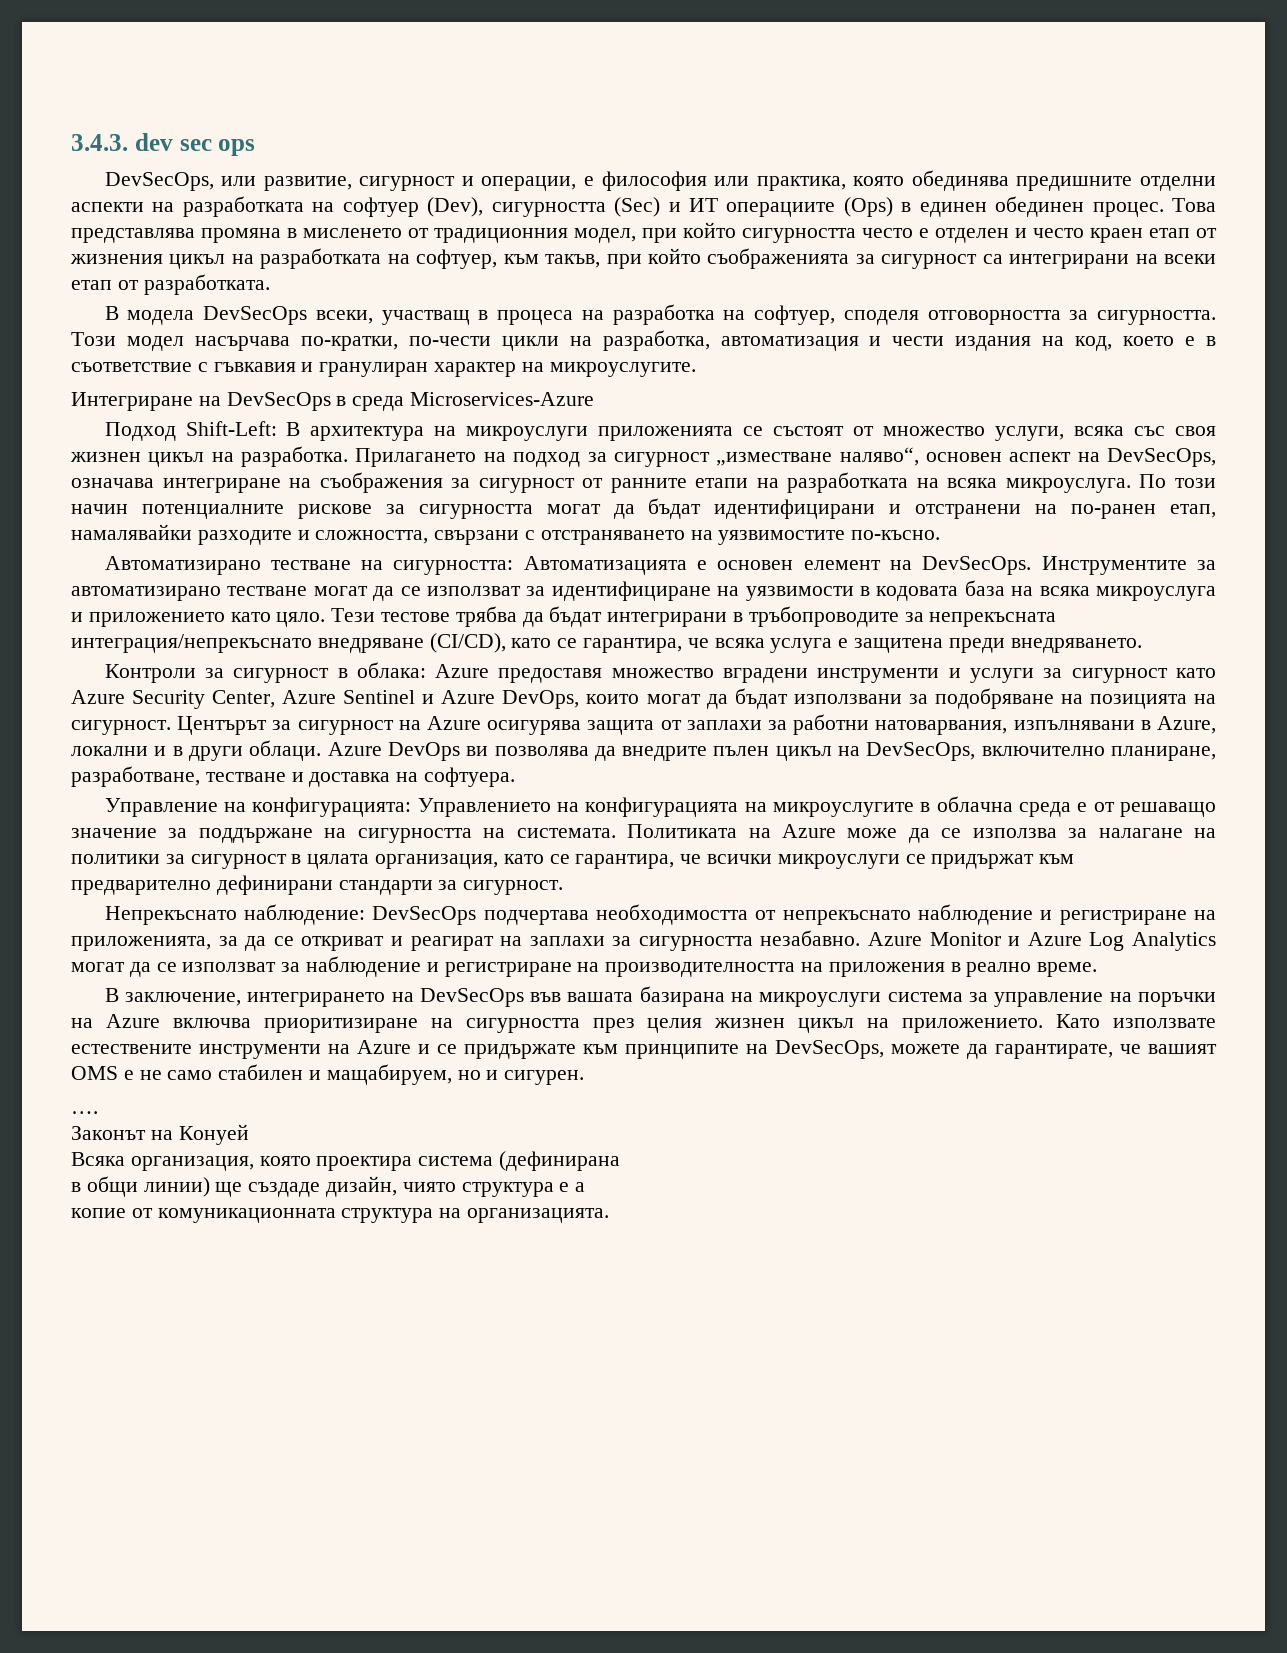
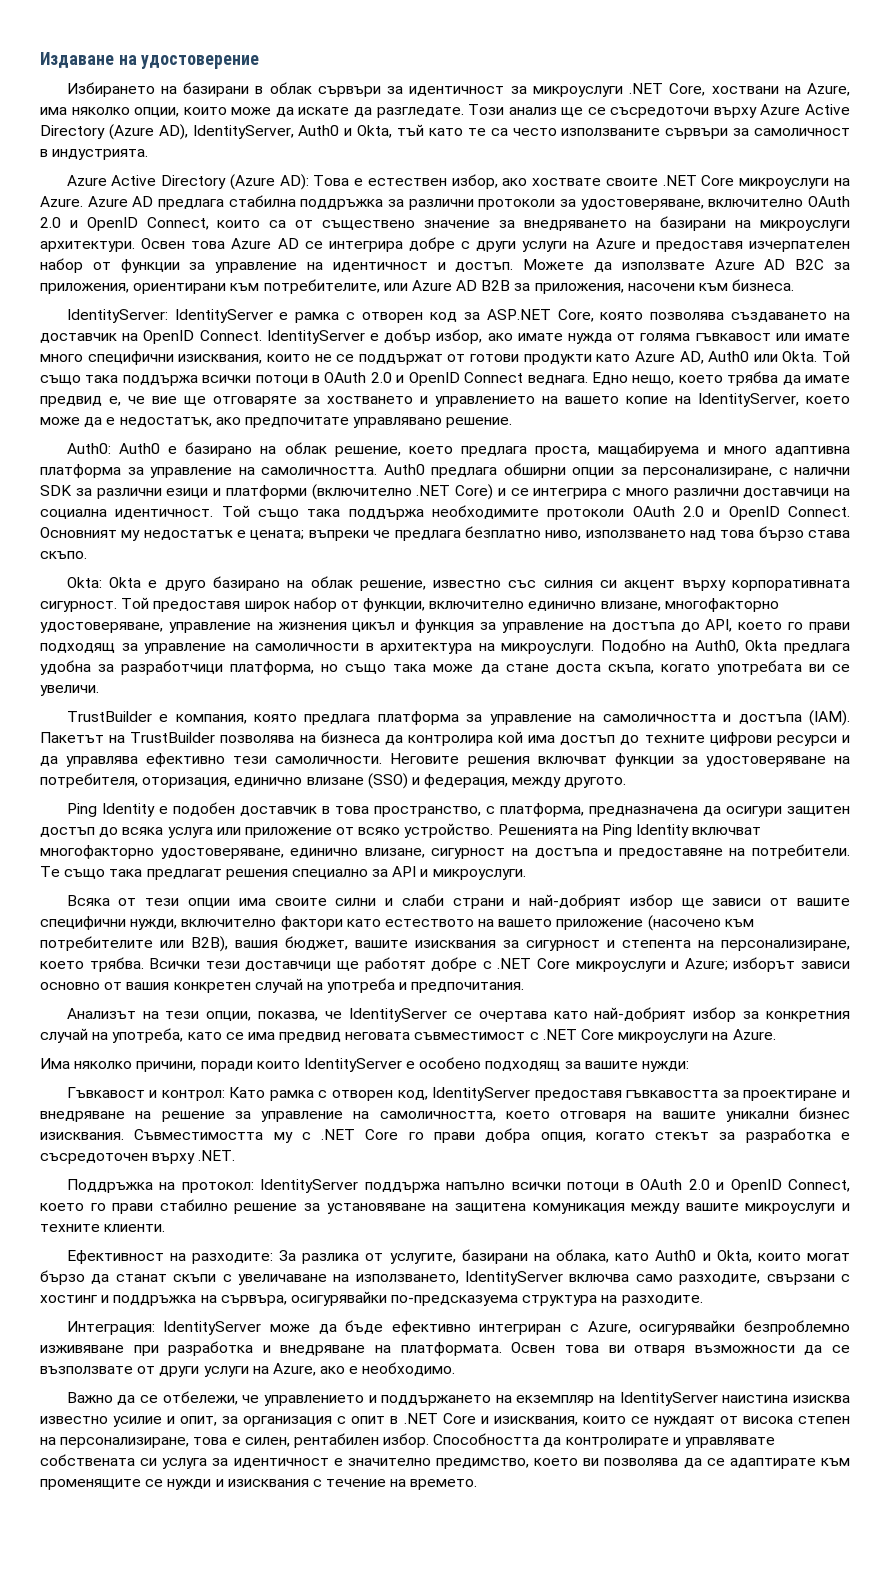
- 3.4.3. dev sec ops
- DevSecOps, или развитие, сигурност и операции, е философия или практика, която обединява предишните отделни аспекти на разработката на софтуер (Dev), сигурността (Sec) и ИТ операциите (Ops) в единен обединен процес. Това представлява промяна в мисленето от традиционния модел, при който сигурността често е отделен и често краен етап от жизнения цикъл на разработката на софтуер, към такъв, при който съображенията за сигурност са интегрирани на всеки етап от разработката.
- В модела DevSecOps всеки, участващ в процеса на разработка на софтуер, споделя отговорността за сигурността. Този модел насърчава по-кратки, по-чести цикли на разработка, автоматизация и чести издания на код, което е в съответствие с гъвкавия и гранулиран характер на микроуслугите.
- Интегриране на DevSecOps в среда Microservices-Azure
- Подход Shift-Left: В архитектура на микроуслуги приложенията се състоят от множество услуги, всяка със своя жизнен цикъл на разработка. Прилагането на подход за сигурност „изместване наляво“, основен аспект на DevSecOps, означава интегриране на съображения за сигурност от ранните етапи на разработката на всяка микроуслуга. По този начин потенциалните рискове за сигурността могат да бъдат идентифицирани и отстранени на по-ранен етап, намалявайки разходите и сложността, свързани с отстраняването на уязвимостите по-късно.
- Автоматизирано тестване на сигурността: Автоматизацията е основен елемент на DevSecOps. Инструментите за автоматизирано тестване могат да се използват за идентифициране на уязвимости в кодовата база на всяка микроуслуга и приложението като цяло. Тези тестове трябва да бъдат интегрирани в тръбопроводите за непрекъсната интеграция/непрекъснато внедряване (CI/CD), като се гарантира, че всяка услуга е защитена преди внедряването.
- Контроли за сигурност в облака: Azure предоставя множество вградени инструменти и услуги за сигурност като Azure Security Center, Azure Sentinel и Azure DevOps, които могат да бъдат използвани за подобряване на позицията на сигурност. Центърът за сигурност на Azure осигурява защита от заплахи за работни натоварвания, изпълнявани в Azure, локални и в други облаци. Azure DevOps ви позволява да внедрите пълен цикъл на DevSecOps, включително планиране, разработване, тестване и доставка на софтуера.
- Управление на конфигурацията: Управлението на конфигурацията на микроуслугите в облачна среда е от решаващо значение за поддържане на сигурността на системата. Политиката на Azure може да се използва за налагане на политики за сигурност в цялата организация, като се гарантира, че всички микроуслуги се придържат към предварително дефинирани стандарти за сигурност.
- Непрекъснато наблюдение: DevSecOps подчертава необходимостта от непрекъснато наблюдение и регистриране на приложенията, за да се откриват и реагират на заплахи за сигурността незабавно. Azure Monitor и Azure Log Analytics могат да се използват за наблюдение и регистриране на производителността на приложения в реално време.
- В заключение, интегрирането на DevSecOps във вашата базирана на микроуслуги система за управление на поръчки на Azure включва приоритизиране на сигурността през целия жизнен цикъл на приложението. Като използвате естествените инструменти на Azure и се придържате към принципите на DevSecOps, можете да гарантирате, че вашият OMS е не само стабилен и мащабируем, но и сигурен.
- ….
- Законът на Конуей
- Всяка организация, която проектира система (дефинирана
- в общи линии) ще създаде дизайн, чиято структура е a
- копие от комуникационната структура на организацията.
+ Издаване на удостоверение
+ Избирането на базирани в облак сървъри за идентичност за микроуслуги .NET Core, хоствани на Azure, има няколко опции, които може да искате да разгледате. Този анализ ще се съсредоточи върху Azure Active Directory (Azure AD), IdentityServer, Auth0 и Okta, тъй като те са често използваните сървъри за самоличност в индустрията.
+ Azure Active Directory (Azure AD): Това е естествен избор, ако хоствате своите .NET Core микроуслуги на Azure. Azure AD предлага стабилна поддръжка за различни протоколи за удостоверяване, включително OAuth 2.0 и OpenID Connect, които са от съществено значение за внедряването на базирани на микроуслуги архитектури. Освен това Azure AD се интегрира добре с други услуги на Azure и предоставя изчерпателен набор от функции за управление на идентичност и достъп. Можете да използвате Azure AD B2C за приложения, ориентирани към потребителите, или Azure AD B2B за приложения, насочени към бизнеса.
+ IdentityServer: IdentityServer е рамка с отворен код за ASP.NET Core, която позволява създаването на доставчик на OpenID Connect. IdentityServer е добър избор, ако имате нужда от голяма гъвкавост или имате много специфични изисквания, които не се поддържат от готови продукти като Azure AD, Auth0 или Okta. Той също така поддържа всички потоци в OAuth 2.0 и OpenID Connect веднага. Едно нещо, което трябва да имате предвид е, че вие ще отговаряте за хостването и управлението на вашето копие на IdentityServer, което може да е недостатък, ако предпочитате управлявано решение.
+ Auth0: Auth0 е базирано на облак решение, което предлага проста, мащабируема и много адаптивна платформа за управление на самоличността. Auth0 предлага обширни опции за персонализиране, с налични SDK за различни езици и платформи (включително .NET Core) и се интегрира с много различни доставчици на социална идентичност. Той също така поддържа необходимите протоколи OAuth 2.0 и OpenID Connect. Основният му недостатък е цената; въпреки че предлага безплатно ниво, използването над това бързо става скъпо.
+ Okta: Okta е друго базирано на облак решение, известно със силния си акцент върху корпоративната сигурност. Той предоставя широк набор от функции, включително единично влизане, многофакторно удостоверяване, управление на жизнения цикъл и функция за управление на достъпа до API, което го прави подходящ за управление на самоличности в архитектура на микроуслуги. Подобно на Auth0, Okta предлага удобна за разработчици платформа, но също така може да стане доста скъпа, когато употребата ви се увеличи.
+ TrustBuilder е компания, която предлага платформа за управление на самоличността и достъпа (IAM). Пакетът на TrustBuilder позволява на бизнеса да контролира кой има достъп до техните цифрови ресурси и да управлява ефективно тези самоличности. Неговите решения включват функции за удостоверяване на потребителя, оторизация, единично влизане (SSO) и федерация, между другото.
+ Ping Identity е подобен доставчик в това пространство, с платформа, предназначена да осигури защитен достъп до всяка услуга или приложение от всяко устройство. Решенията на Ping Identity включват многофакторно удостоверяване, единично влизане, сигурност на достъпа и предоставяне на потребители. Те също така предлагат решения специално за API и микроуслуги.
+ Всяка от тези опции има своите силни и слаби страни и най-добрият избор ще зависи от вашите специфични нужди, включително фактори като естеството на вашето приложение (насочено към потребителите или B2B), вашия бюджет, вашите изисквания за сигурност и степента на персонализиране, което трябва. Всички тези доставчици ще работят добре с .NET Core микроуслуги и Azure; изборът зависи основно от вашия конкретен случай на употреба и предпочитания.
+ Aнализът на тези опции, показва, че IdentityServer се очертава като най-добрият избор за конкретния случай на употреба, като се има предвид неговата съвместимост с .NET Core микроуслуги на Azure.
+ Има няколко причини, поради които IdentityServer е особено подходящ за вашите нужди:
+ Гъвкавост и контрол: Като рамка с отворен код, IdentityServer предоставя гъвкавостта за проектиране и внедряване на решение за управление на самоличността, което отговаря на вашите уникални бизнес изисквания. Съвместимостта му с .NET Core го прави добра опция, когато стекът за разработка е съсредоточен върху .NET.
+ Поддръжка на протокол: IdentityServer поддържа напълно всички потоци в OAuth 2.0 и OpenID Connect, което го прави стабилно решение за установяване на защитена комуникация между вашите микроуслуги и техните клиенти.
+ Ефективност на разходите: За разлика от услугите, базирани на облака, като Auth0 и Okta, които могат бързо да станат скъпи с увеличаване на използването, IdentityServer включва само разходите, свързани с хостинг и поддръжка на сървъра, осигурявайки по-предсказуема структура на разходите.
+ Интеграция: IdentityServer може да бъде ефективно интегриран с Azure, осигурявайки безпроблемно изживяване при разработка и внедряване на платформата. Освен това ви отваря възможности да се възползвате от други услуги на Azure, ако е необходимо.
+ Важно да се отбележи, че управлението и поддържането на екземпляр на IdentityServer наистина изисква известно усилие и опит, за организация с опит в .NET Core и изисквания, които се нуждаят от висока степен на персонализиране, това е силен, рентабилен избор. Способността да контролирате и управлявате собствената си услуга за идентичност е значително предимство, което ви позволява да се адаптирате към променящите се нужди и изисквания с течение на времето.

